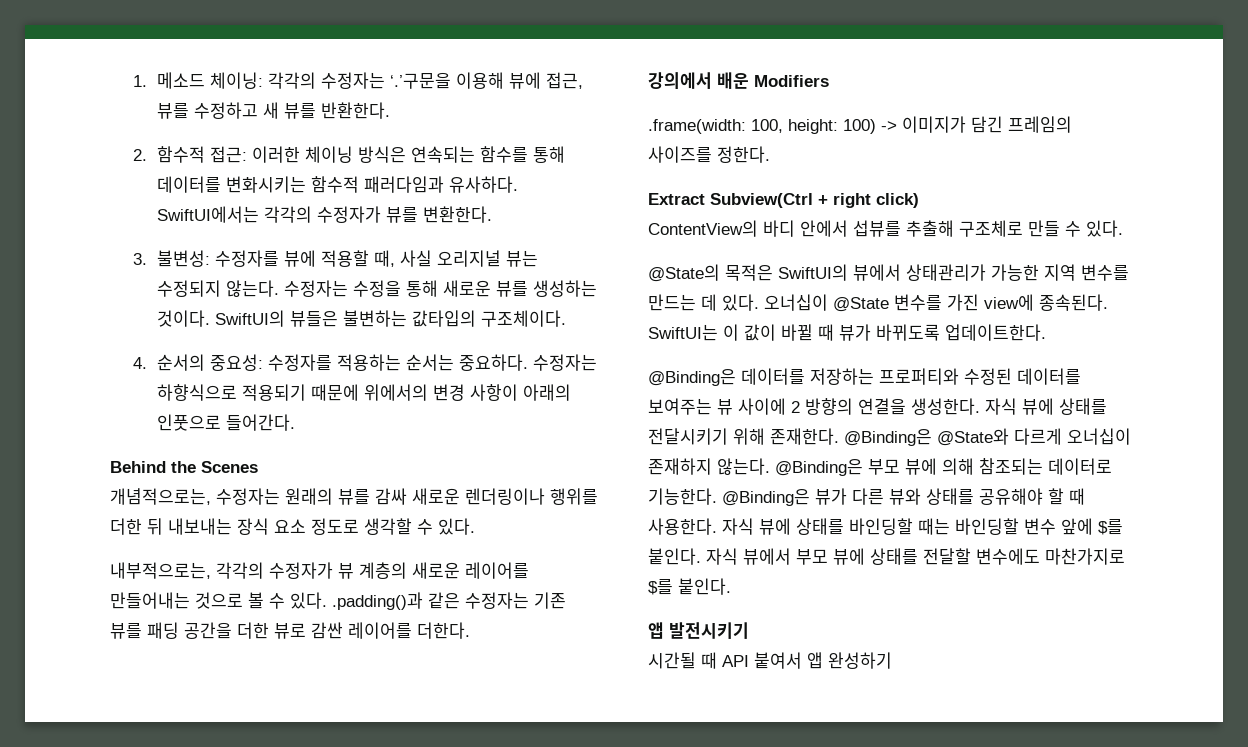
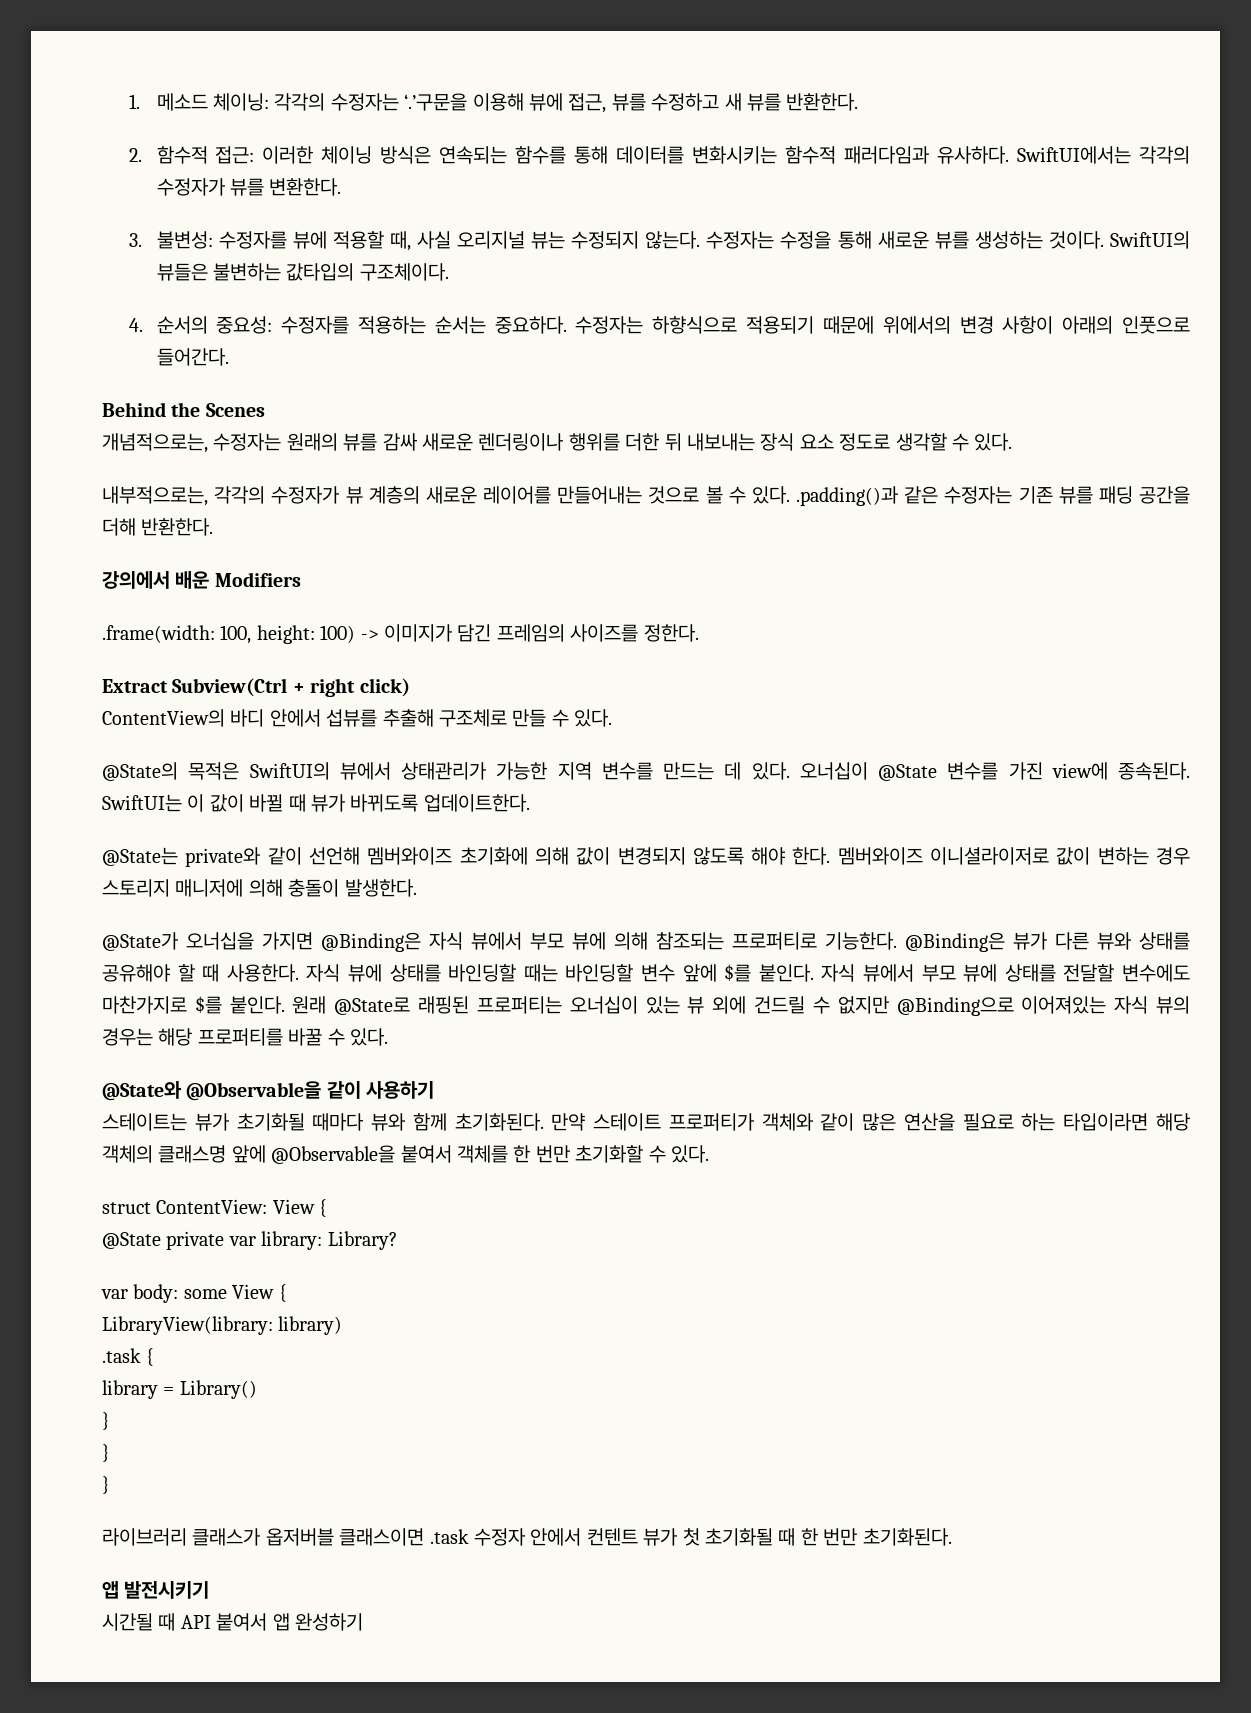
- 내부적으로는, 각각의 수정자가 뷰 계층의 새로운 레이어를 만들어내는 것으로 볼 수 있다. .padding()과 같은 수정자는 기존 뷰를 패딩 공간을 더한 뷰로 감싼 레이어를 더한다.
+ 내부적으로는, 각각의 수정자가 뷰 계층의 새로운 레이어를 만들어내는 것으로 볼 수 있다. .padding()과 같은 수정자는 기존 뷰를 패딩 공간을 더해 반환한다.
- @Binding은 데이터를 저장하는 프로퍼티와 수정된 데이터를 보여주는 뷰 사이에 2 방향의 연결을 생성한다. 자식 뷰에 상태를 전달시키기 위해 존재한다. @Binding은 @State와 다르게 오너십이 존재하지 않는다. @Binding은 부모 뷰에 의해 참조되는 데이터로 기능한다.
+ @State는 private와 같이 선언해 멤버와이즈 초기화에 의해 값이 변경되지 않도록 해야 한다. 멤버와이즈 이니셜라이저로 값이 변하는 경우 스토리지 매니저에 의해 충돌이 발생한다.
+ @State가 오너십을 가지면 @Binding은 자식 뷰에서 부모 뷰에 의해 참조되는 프로퍼티로 기능한다.
+ 원래 @State로 래핑된 프로퍼티는 오너십이 있는 뷰 외에 건드릴 수 없지만 @Binding으로 이어져있는 자식 뷰의 경우는 해당 프로퍼티를 바꿀 수 있다.
+ @State와 @Observable을 같이 사용하기
+ 스테이트는 뷰가 초기화될 때마다 뷰와 함께 초기화된다. 만약 스테이트 프로퍼티가 객체와 같이 많은 연산을 필요로 하는 타입이라면 해당 객체의 클래스명 앞에 @Observable을 붙여서 객체를 한 번만 초기화할 수 있다.
+ struct ContentView: View {
+ @State private var library: Library?
+ var body: some View {
+ LibraryView(library: library)
+ .task {
+ library = Library()
+ }
+ }
+ }
+ 라이브러리 클래스가 옵저버블 클래스이면 .task 수정자 안에서 컨텐트 뷰가 첫 초기화될 때 한 번만 초기화된다.

